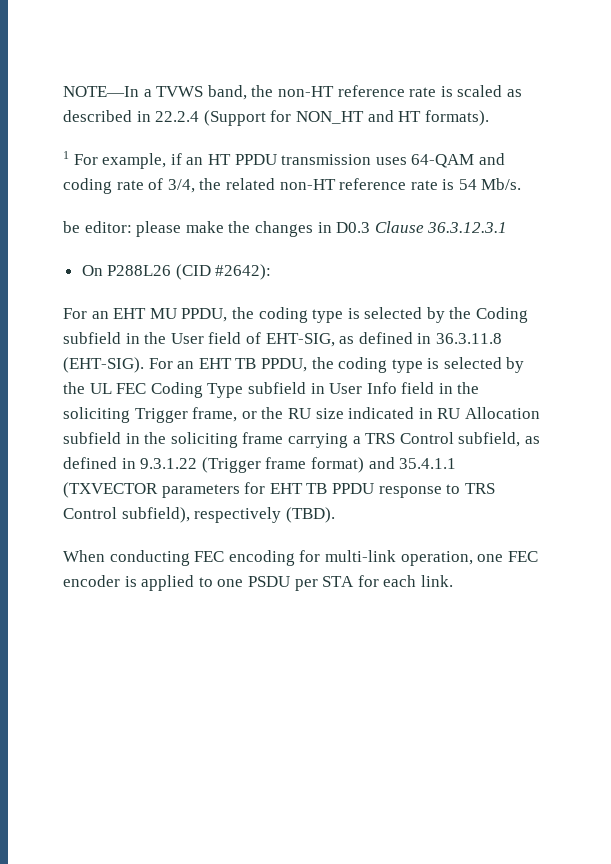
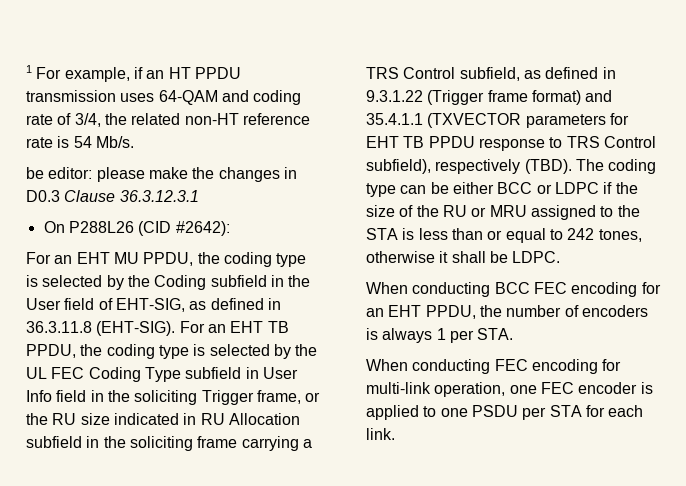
- NOTE—In a TVWS band, the non-HT reference rate is scaled as described in 22.2.4 (Support for NON_HT and HT formats).
+ The coding type can be either BCC or LDPC if the size of the RU or MRU assigned to the STA is less than or equal to 242 tones, otherwise it shall be LDPC.
+ When conducting BCC FEC encoding for an EHT PPDU, the number of encoders is always 1 per STA.

